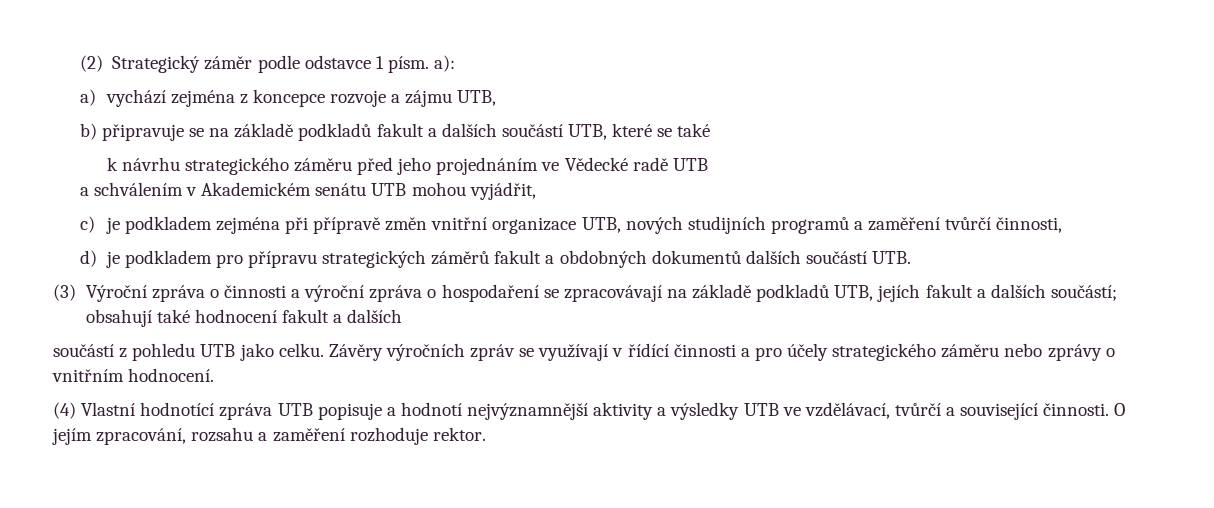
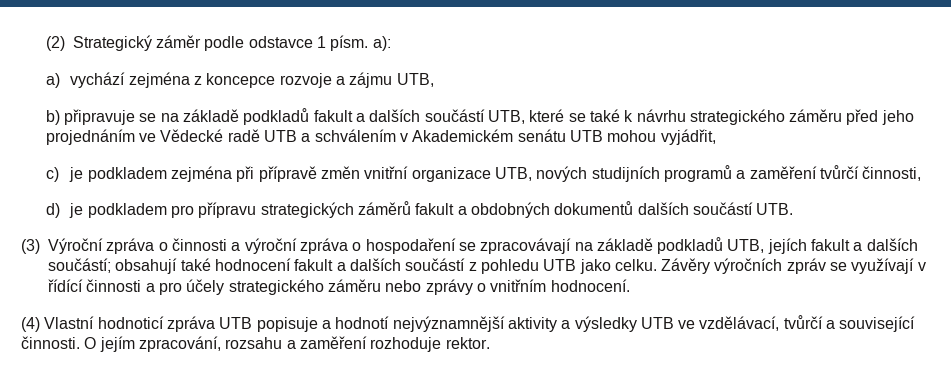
- b) připravuje se na základě podkladů fakult a dalších součástí UTB, které se také
- k návrhu strategického záměru před jeho projednáním ve Vědecké radě UTB
- a schválením v Akademickém senátu UTB mohou vyjádřit,
+ b) připravuje se na základě podkladů fakult a dalších součástí UTB, které se také k návrhu strategického záměru před jeho projednáním ve Vědecké radě UTB a schválením v Akademickém senátu UTB mohou vyjádřit,
- (3) Výroční zpráva o činnosti a výroční zpráva o hospodaření se zpracovávají na základě podkladů UTB, jejích fakult a dalších součástí; obsahují také hodnocení fakult a dalších
- součástí z pohledu UTB jako celku.
+ (3) Výroční zpráva o činnosti a výroční zpráva o hospodaření se zpracovávají na základě podkladů UTB, jejích fakult a dalších součástí; obsahují také hodnocení fakult a dalších součástí z pohledu UTB jako celku.
- (4) Vlastní hodnotící zpráva UTB popisuje a hodnotí nejvýznamnější aktivity a výsledky UTB ve vzdělávací, tvůrčí a související činnosti.
+ (4) Vlastní hodnoticí zpráva UTB popisuje a hodnotí nejvýznamnější aktivity a výsledky UTB ve vzdělávací, tvůrčí a související činnosti.

